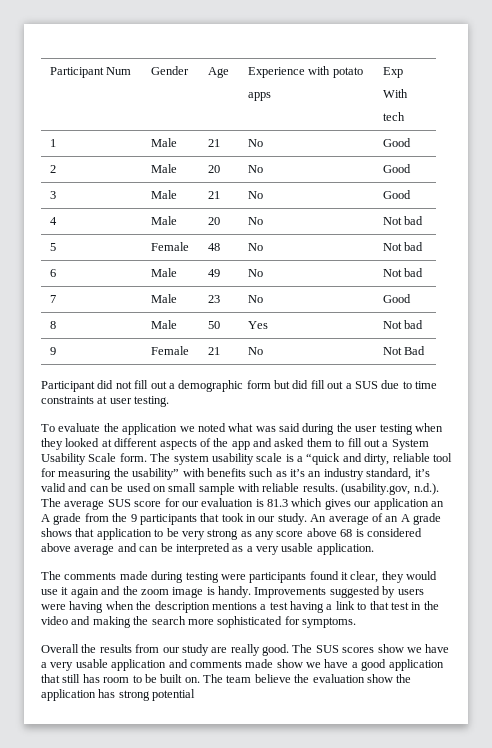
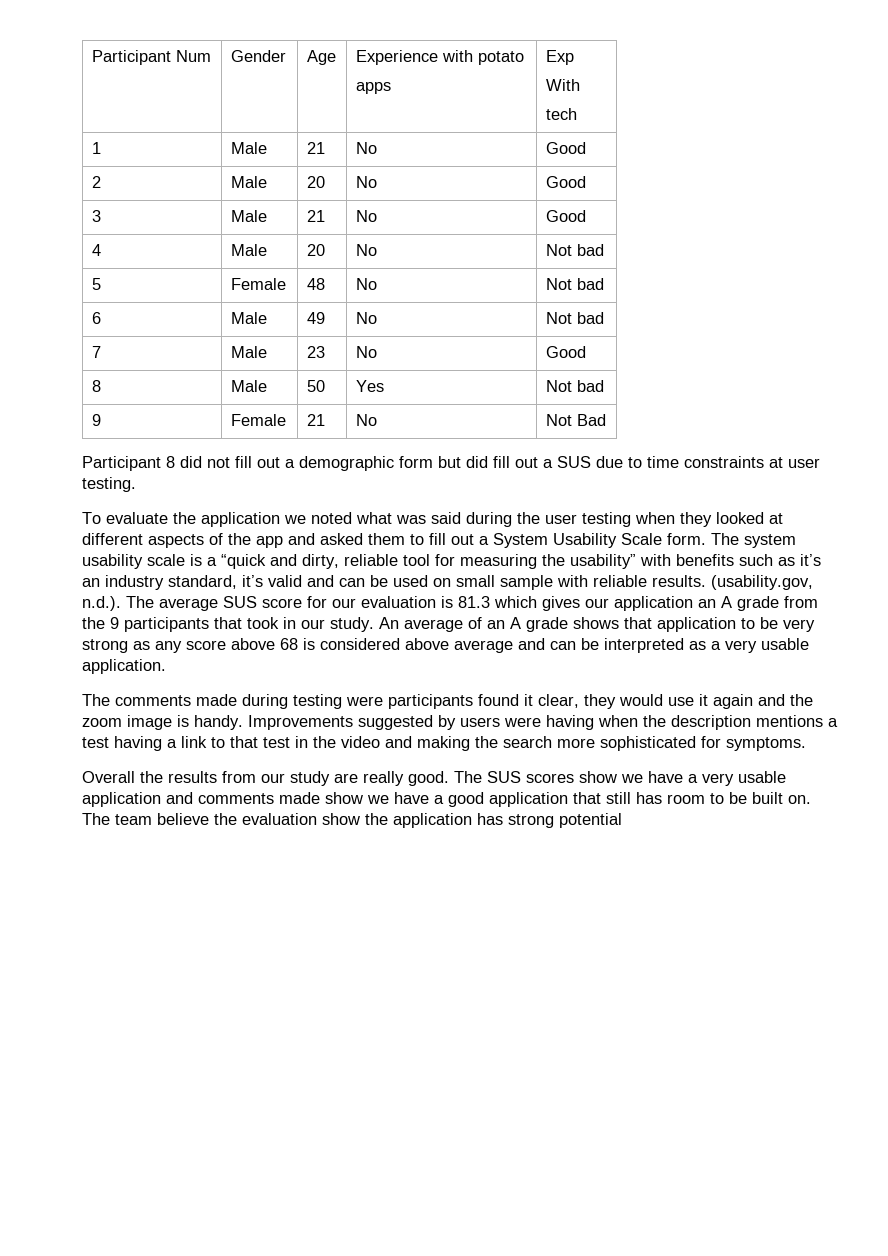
- Participant did not fill out a demographic form but did fill out a SUS due to time constraints at user testing.
+ Participant 8 did not fill out a demographic form but did fill out a SUS due to time constraints at user testing.

